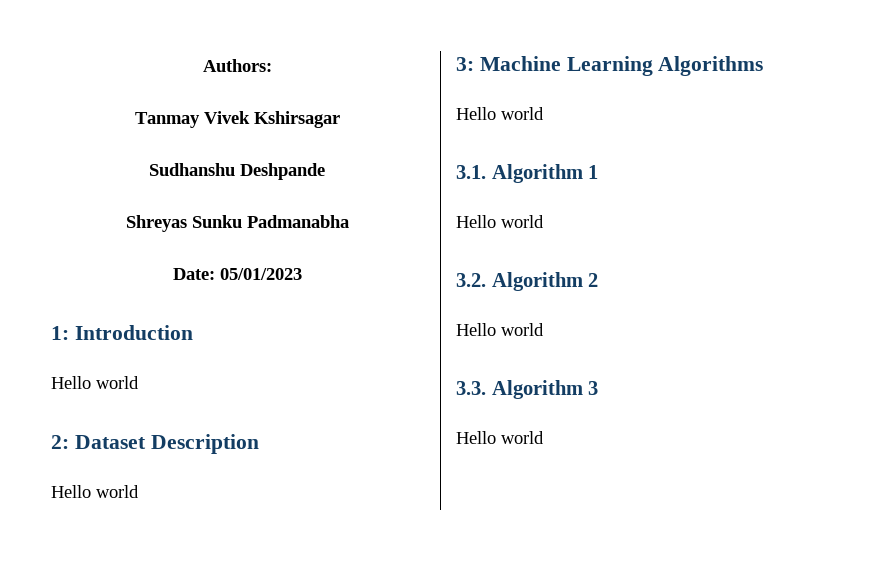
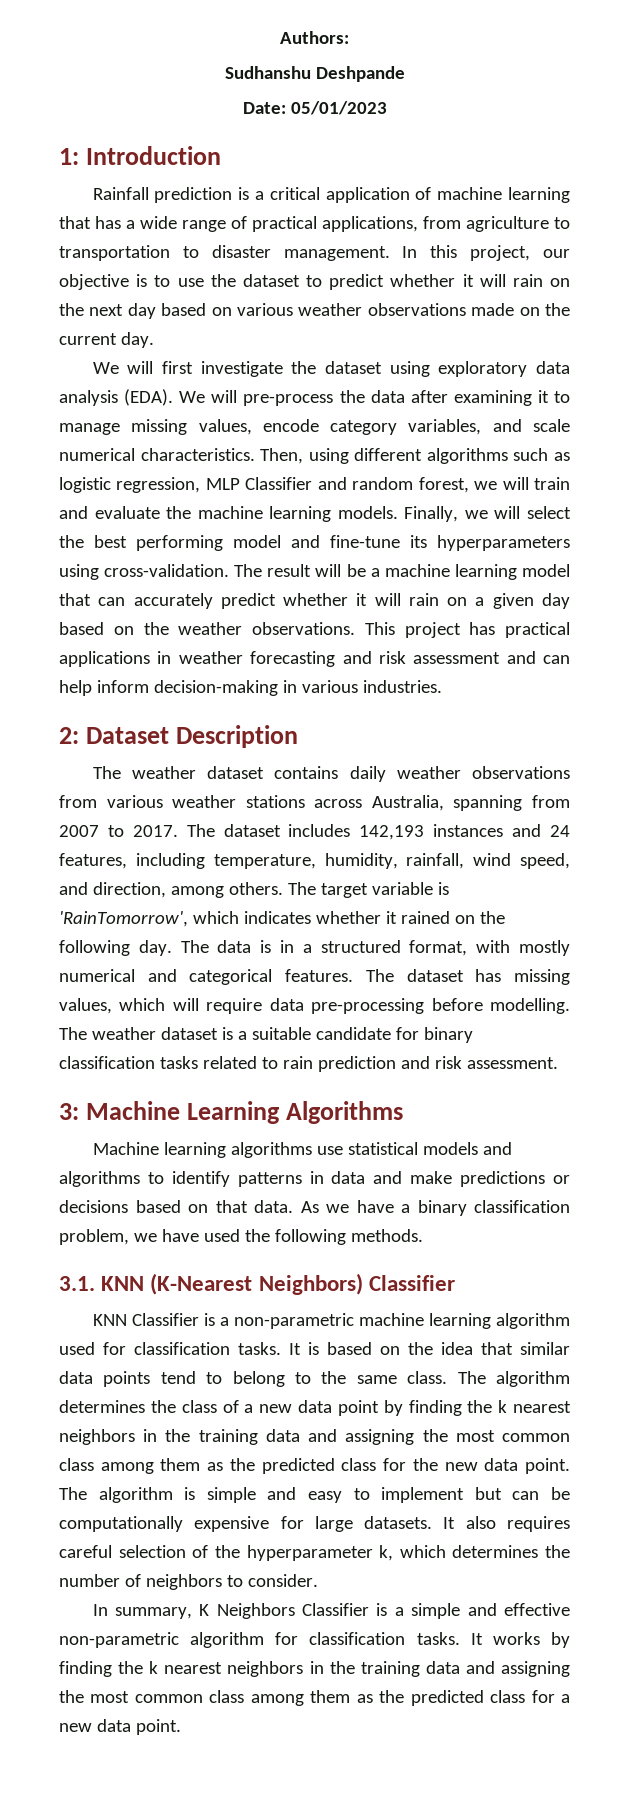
- Tanmay Vivek Kshirsagar
- Shreyas Sunku Padmanabha
  1: Introduction
- Hello world
+ Rainfall prediction is a critical application of machine learning that has a wide range of practical applications, from agriculture to transportation to disaster management. In this project, our objective is to use the dataset to predict whether it will rain on the next day based on various weather observations made on the current day.
+ We will first investigate the dataset using exploratory data analysis (EDA). We will pre-process the data after examining it to manage missing values, encode category variables, and scale numerical characteristics. Then, using different algorithms such as logistic regression, MLP Classifier and random forest, we will train and evaluate the machine learning models. Finally, we will select the best performing model and fine-tune its hyperparameters using cross-validation. The result will be a machine learning model that can accurately predict whether it will rain on a given day based on the weather observations. This project has practical applications in weather forecasting and risk assessment and can help inform decision-making in various industries.
  2: Dataset Description
- Hello world
+ The weather dataset contains daily weather observations from various weather stations across Australia, spanning from 2007 to 2017. The dataset includes 142,193 instances and 24 features, including temperature, humidity, rainfall, wind speed, and direction, among others. The target variable is 'RainTomorrow', which indicates whether it rained on the following day. The data is in a structured format, with mostly numerical and categorical features. The dataset has missing values, which will require data pre-processing before modelling. The weather dataset is a suitable candidate for binary classification tasks related to rain prediction and risk assessment.
  3: Machine Learning Algorithms
- Hello world
- 3.1. Algorithm 1
- Hello world
- 3.2. Algorithm 2
- Hello world
- 3.3. Algorithm 3
- Hello world
+ Machine learning algorithms use statistical models and algorithms to identify patterns in data and make predictions or decisions based on that data. As we have a binary classification problem, we have used the following methods.
+ 3.1. KNN (K-Nearest Neighbors) Classifier
+ KNN Classifier is a non-parametric machine learning algorithm used for classification tasks. It is based on the idea that similar data points tend to belong to the same class. The algorithm determines the class of a new data point by finding the k nearest neighbors in the training data and assigning the most common class among them as the predicted class for the new data point. The algorithm is simple and easy to implement but can be computationally expensive for large datasets. It also requires careful selection of the hyperparameter k, which determines the number of neighbors to consider.
+ In summary, K Neighbors Classifier is a simple and effective non-parametric algorithm for classification tasks. It works by finding the k nearest neighbors in the training data and assigning the most common class among them as the predicted class for a new data point.

